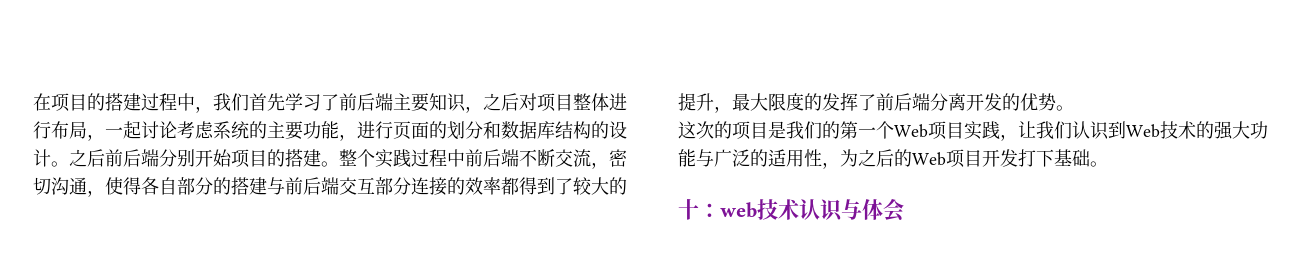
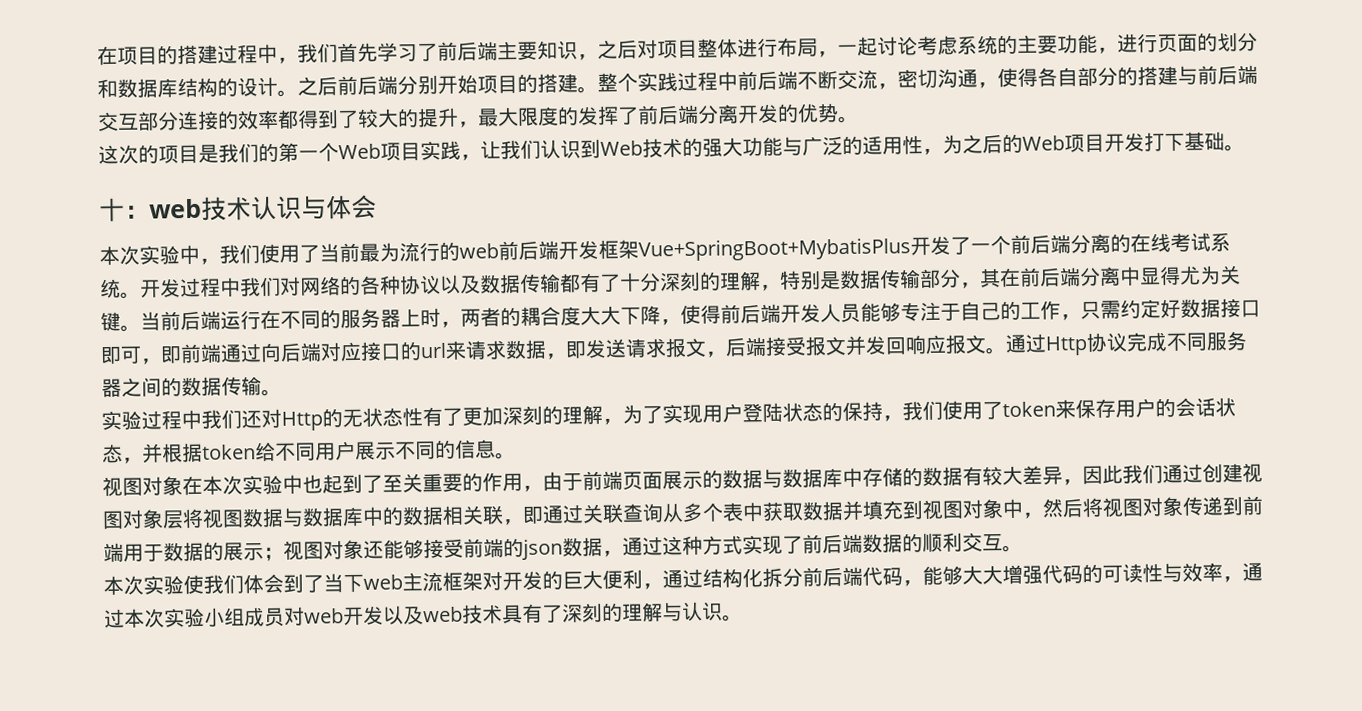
+ 本次实验中，我们使用了当前最为流行的web前后端开发框架Vue+SpringBoot+MybatisPlus开发了一个前后端分离的在线考试系统。开发过程中我们对网络的各种协议以及数据传输都有了十分深刻的理解，特别是数据传输部分，其在前后端分离中显得尤为关键。当前后端运行在不同的服务器上时，两者的耦合度大大下降，使得前后端开发人员能够专注于自己的工作，只需约定好数据接口即可，即前端通过向后端对应接口的url来请求数据，即发送请求报文，后端接受报文并发回响应报文。通过Http协议完成不同服务器之间的数据传输。
+ 实验过程中我们还对Http的无状态性有了更加深刻的理解，为了实现用户登陆状态的保持，我们使用了token来保存用户的会话状态，并根据token给不同用户展示不同的信息。
+ 视图对象在本次实验中也起到了至关重要的作用，由于前端页面展示的数据与数据库中存储的数据有较大差异，因此我们通过创建视图对象层将视图数据与数据库中的数据相关联，即通过关联查询从多个表中获取数据并填充到视图对象中，然后将视图对象传递到前端用于数据的展示；视图对象还能够接受前端的json数据，通过这种方式实现了前后端数据的顺利交互。
+ 本次实验使我们体会到了当下web主流框架对开发的巨大便利，通过结构化拆分前后端代码，能够大大增强代码的可读性与效率，通过本次实验小组成员对web开发以及web技术具有了深刻的理解与认识。

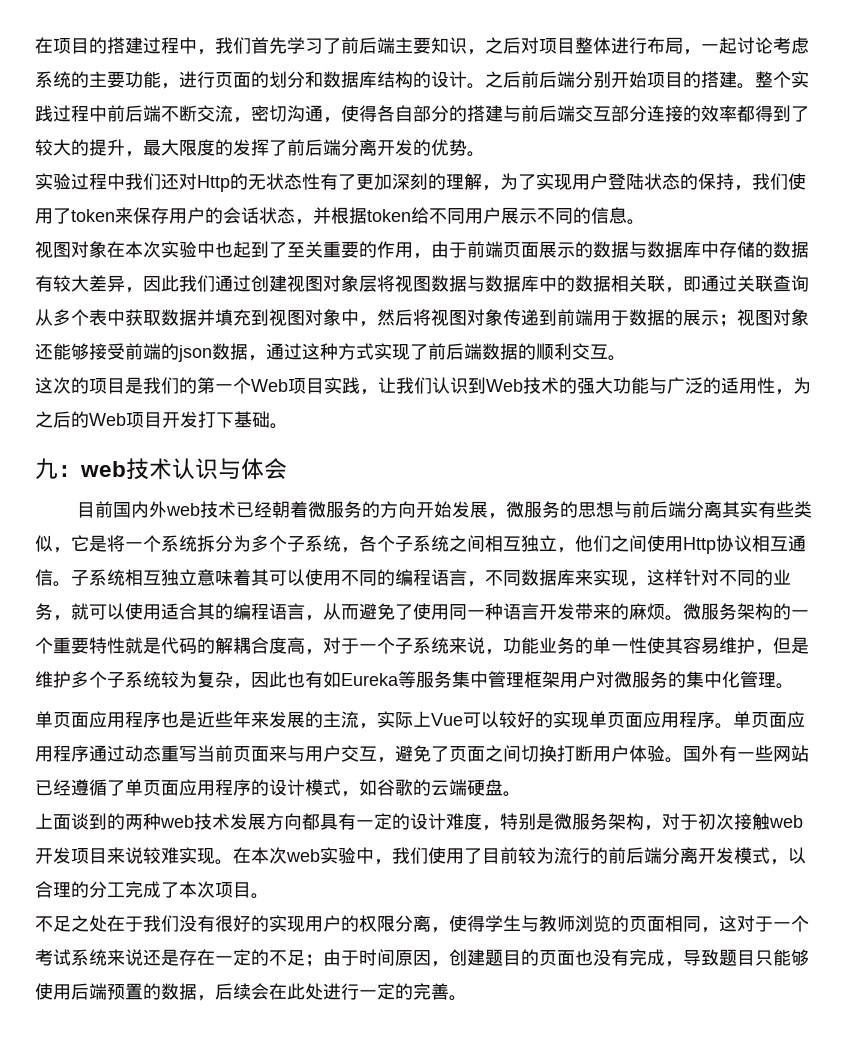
- 这次的项目是我们的第一个Web项目实践，让我们认识到Web技术的强大功能与广泛的适用性，为之后的Web项目开发打下基础。
- 十：web技术认识与体会
- 本次实验中，我们使用了当前最为流行的web前后端开发框架Vue+SpringBoot+MybatisPlus开发了一个前后端分离的在线考试系统。开发过程中我们对网络的各种协议以及数据传输都有了十分深刻的理解，特别是数据传输部分，其在前后端分离中显得尤为关键。当前后端运行在不同的服务器上时，两者的耦合度大大下降，使得前后端开发人员能够专注于自己的工作，只需约定好数据接口即可，即前端通过向后端对应接口的url来请求数据，即发送请求报文，后端接受报文并发回响应报文。通过Http协议完成不同服务器之间的数据传输。
- 本次实验使我们体会到了当下web主流框架对开发的巨大便利，通过结构化拆分前后端代码，能够大大增强代码的可读性与效率，通过本次实验小组成员对web开发以及web技术具有了深刻的理解与认识。
+ 这次的项目是我们的第一个Web项目实践，让我们认识到Web技术的强大功能与广泛的适用性，为之后的Web项目开发打下基础。
+ 九：web技术认识与体会
+ 目前国内外web技术已经朝着微服务的方向开始发展，微服务的思想与前后端分离其实有些类似，它是将一个系统拆分为多个子系统，各个子系统之间相互独立，他们之间使用Http协议相互通信。子系统相互独立意味着其可以使用不同的编程语言，不同数据库来实现，这样针对不同的业务，就可以使用适合其的编程语言，从而避免了使用同一种语言开发带来的麻烦。微服务架构的一个重要特性就是代码的解耦合度高，对于一个子系统来说，功能业务的单一性使其容易维护，但是维护多个子系统较为复杂，因此也有如Eureka等服务集中管理框架用户对微服务的集中化管理。
+ 单页面应用程序也是近些年来发展的主流，实际上Vue可以较好的实现单页面应用程序。单页面应用程序通过动态重写当前页面来与用户交互，避免了页面之间切换打断用户体验。国外有一些网站已经遵循了单页面应用程序的设计模式，如谷歌的云端硬盘。
+ 上面谈到的两种web技术发展方向都具有一定的设计难度，特别是微服务架构，对于初次接触web开发项目来说较难实现。在本次web实验中，我们使用了目前较为流行的前后端分离开发模式，以合理的分工完成了本次项目。
+ 不足之处在于我们没有很好的实现用户的权限分离，使得学生与教师浏览的页面相同，这对于一个考试系统来说还是存在一定的不足；由于时间原因，创建题目的页面也没有完成，导致题目只能够使用后端预置的数据，后续会在此处进行一定的完善。

